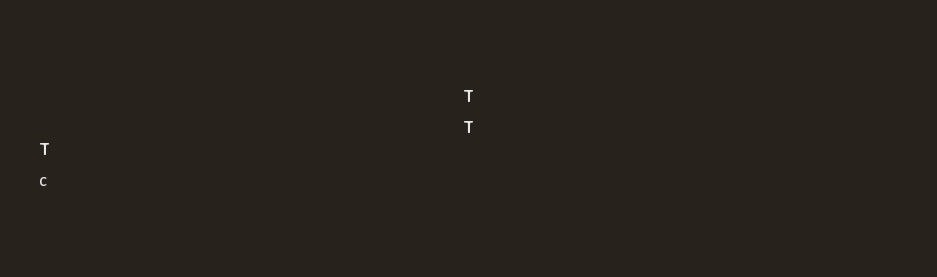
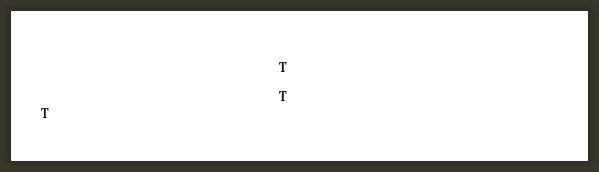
- c

